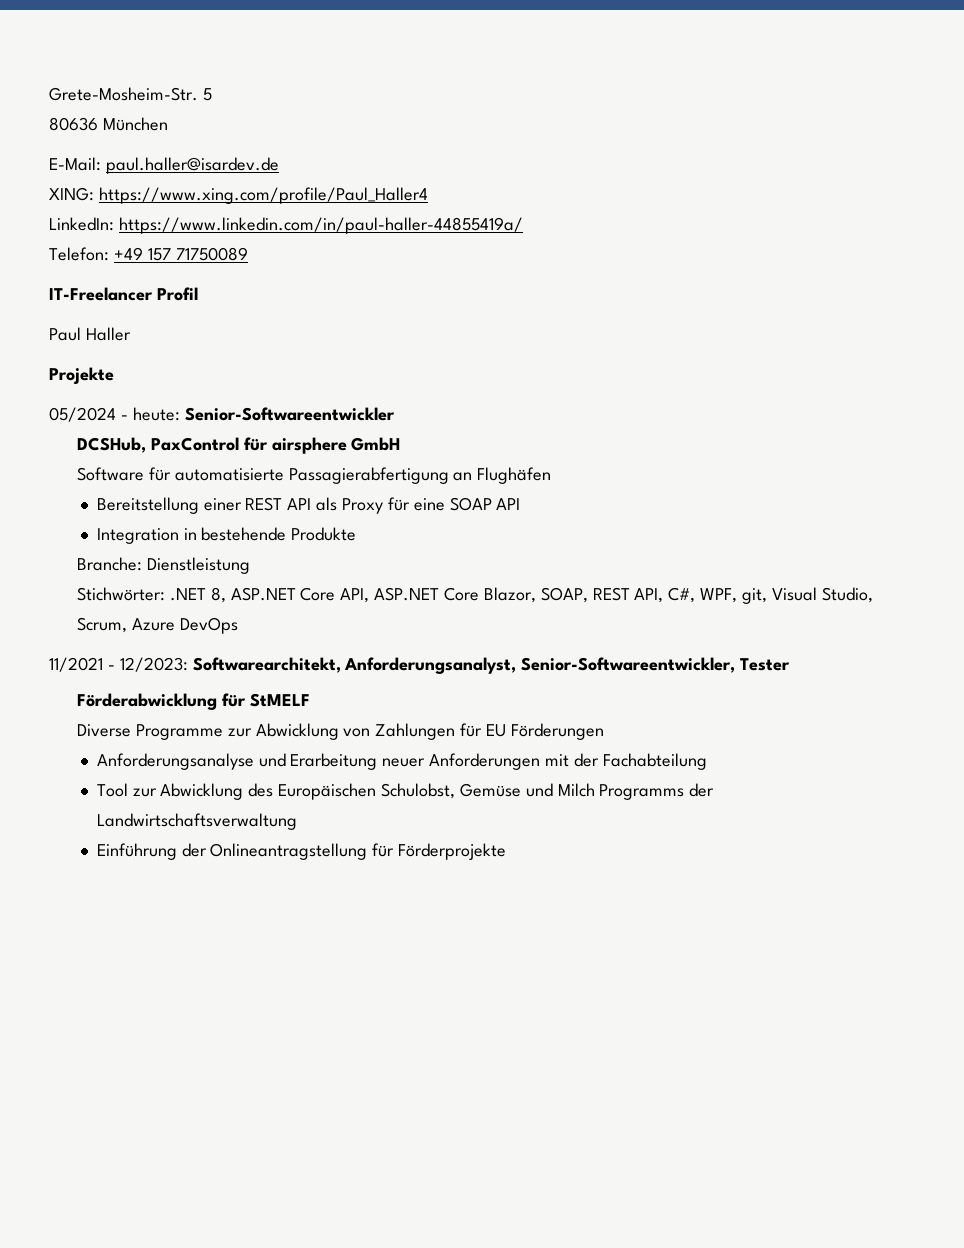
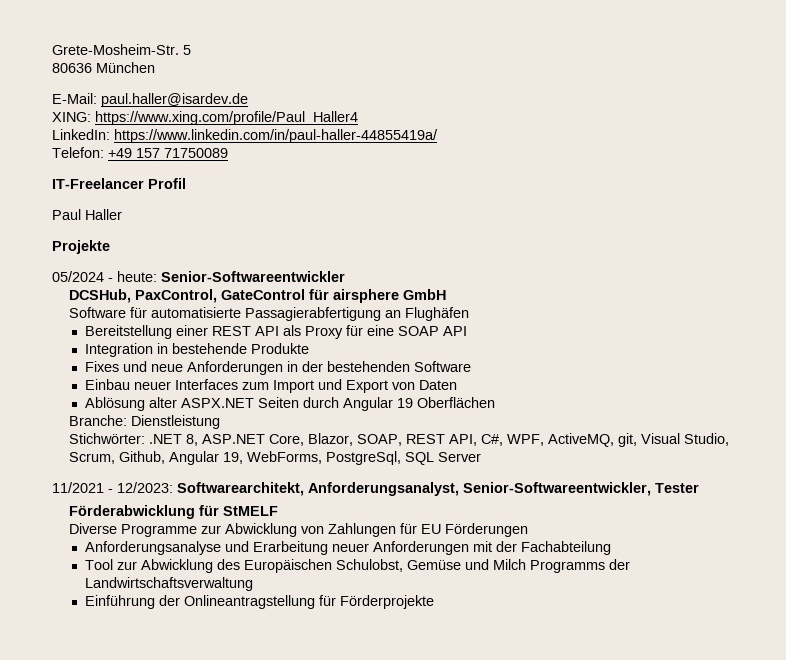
- DCSHub, PaxControl für airsphere GmbH
+ DCSHub, PaxControl, GateControl für airsphere GmbH
+ Fixes und neue Anforderungen in der bestehenden Software
+ Einbau neuer Interfaces zum Import und Export von Daten
+ Ablösung alter ASPX.NET Seiten durch Angular 19 Oberflächen
- Stichwörter: .NET 8, ASP.NET Core API, ASP.NET Core Blazor, SOAP, REST API, C#, WPF, git, Visual Studio, Scrum, Azure DevOps
+ Stichwörter: .NET 8, ASP.NET Core, Blazor, SOAP, REST API, C#, WPF, ActiveMQ, git, Visual Studio, Scrum, Github, Angular 19, WebForms, PostgreSql, SQL Server

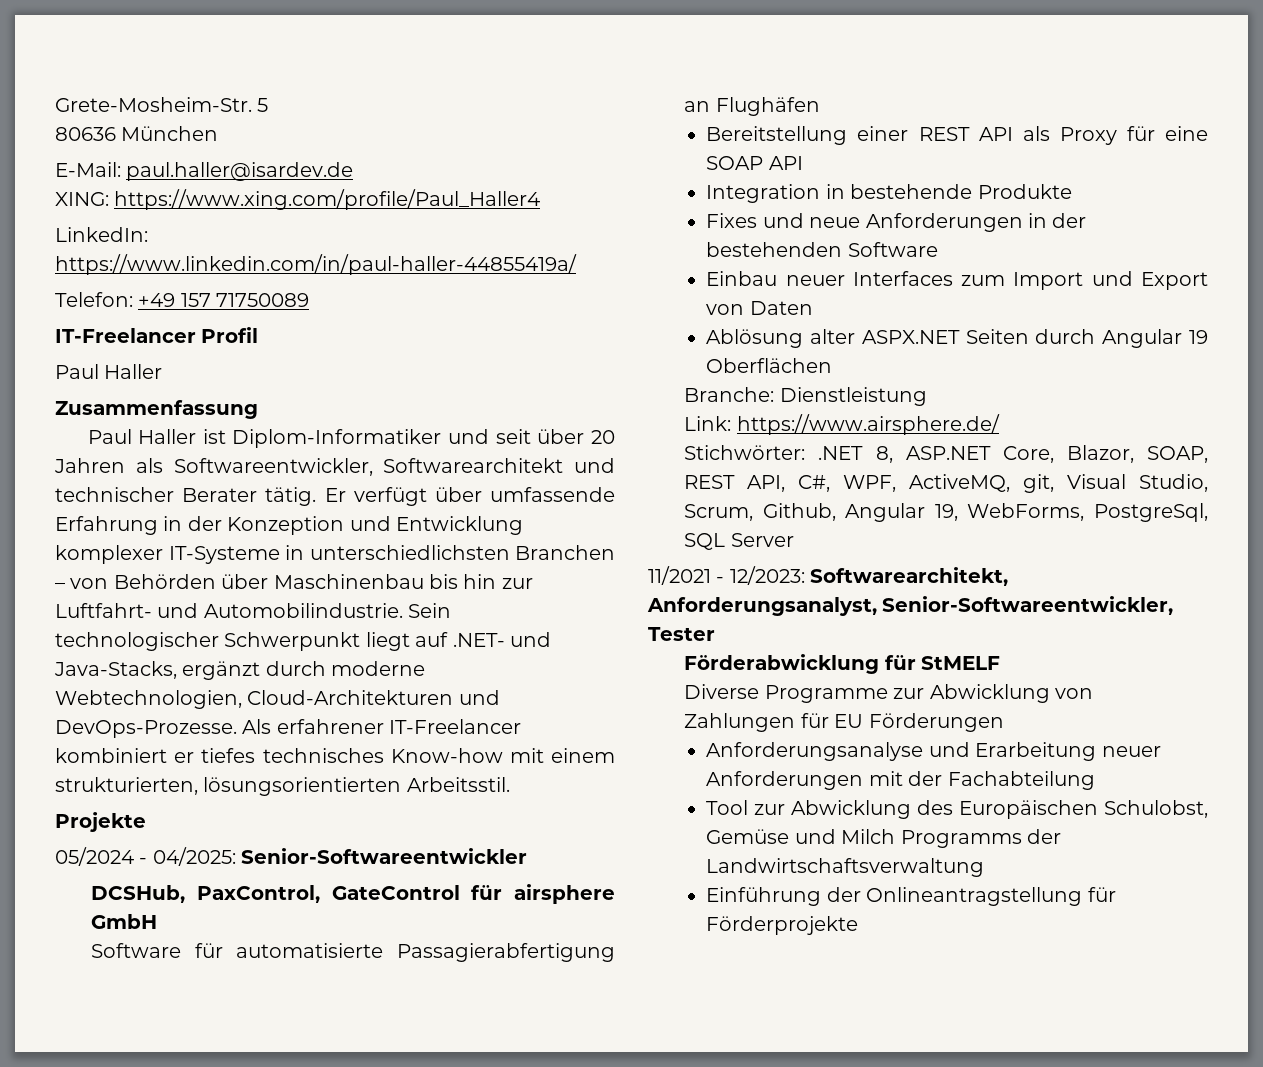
+ Zusammenfassung
+ Paul Haller ist Diplom-Informatiker und seit über 20 Jahren als Softwareentwickler, Softwarearchitekt und technischer Berater tätig. Er verfügt über umfassende Erfahrung in der Konzeption und Entwicklung komplexer IT-Systeme in unterschiedlichsten Branchen – von Behörden über Maschinenbau bis hin zur Luftfahrt- und Automobilindustrie. Sein technologischer Schwerpunkt liegt auf .NET- und Java-Stacks, ergänzt durch moderne Webtechnologien, Cloud-Architekturen und DevOps-Prozesse. Als erfahrener IT-Freelancer kombiniert er tiefes technisches Know-how mit einem strukturierten, lösungsorientierten Arbeitsstil.
- 05/2024 - heute: Senior-Softwareentwickler
+ 05/2024 - 04/2025: Senior-Softwareentwickler
+ Link: https://www.airsphere.de/

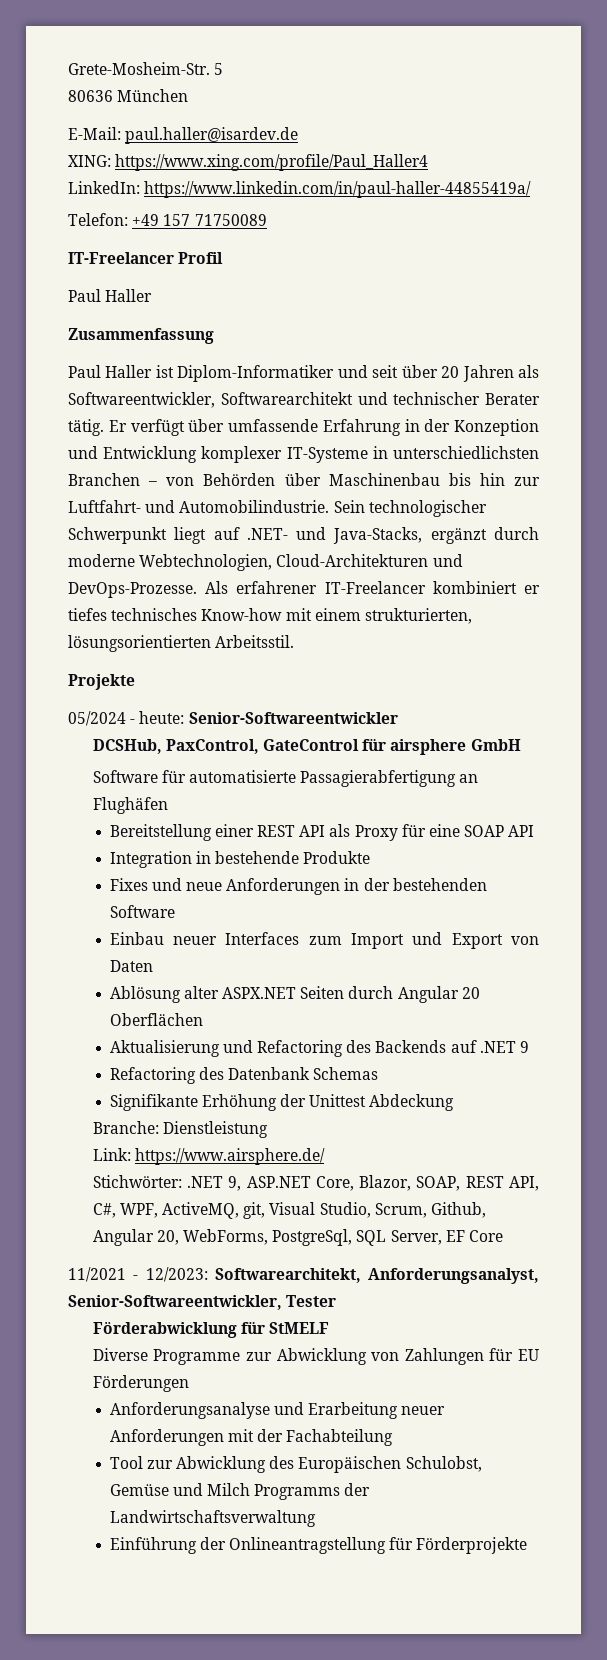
- 05/2024 - 04/2025: Senior-Softwareentwickler
+ 05/2024 - heute: Senior-Softwareentwickler
- Ablösung alter ASPX.NET Seiten durch Angular 19 Oberflächen
+ Ablösung alter ASPX.NET Seiten durch Angular 20 Oberflächen
+ Aktualisierung und Refactoring des Backends auf .NET 9
+ Refactoring des Datenbank Schemas
+ Signifikante Erhöhung der Unittest Abdeckung
- Stichwörter: .NET 8, ASP.NET Core, Blazor, SOAP, REST API, C#, WPF, ActiveMQ, git, Visual Studio, Scrum, Github, Angular 19, WebForms, PostgreSql, SQL Server
+ Stichwörter: .NET 9, ASP.NET Core, Blazor, SOAP, REST API, C#, WPF, ActiveMQ, git, Visual Studio, Scrum, Github, Angular 20, WebForms, PostgreSql, SQL Server, EF Core

